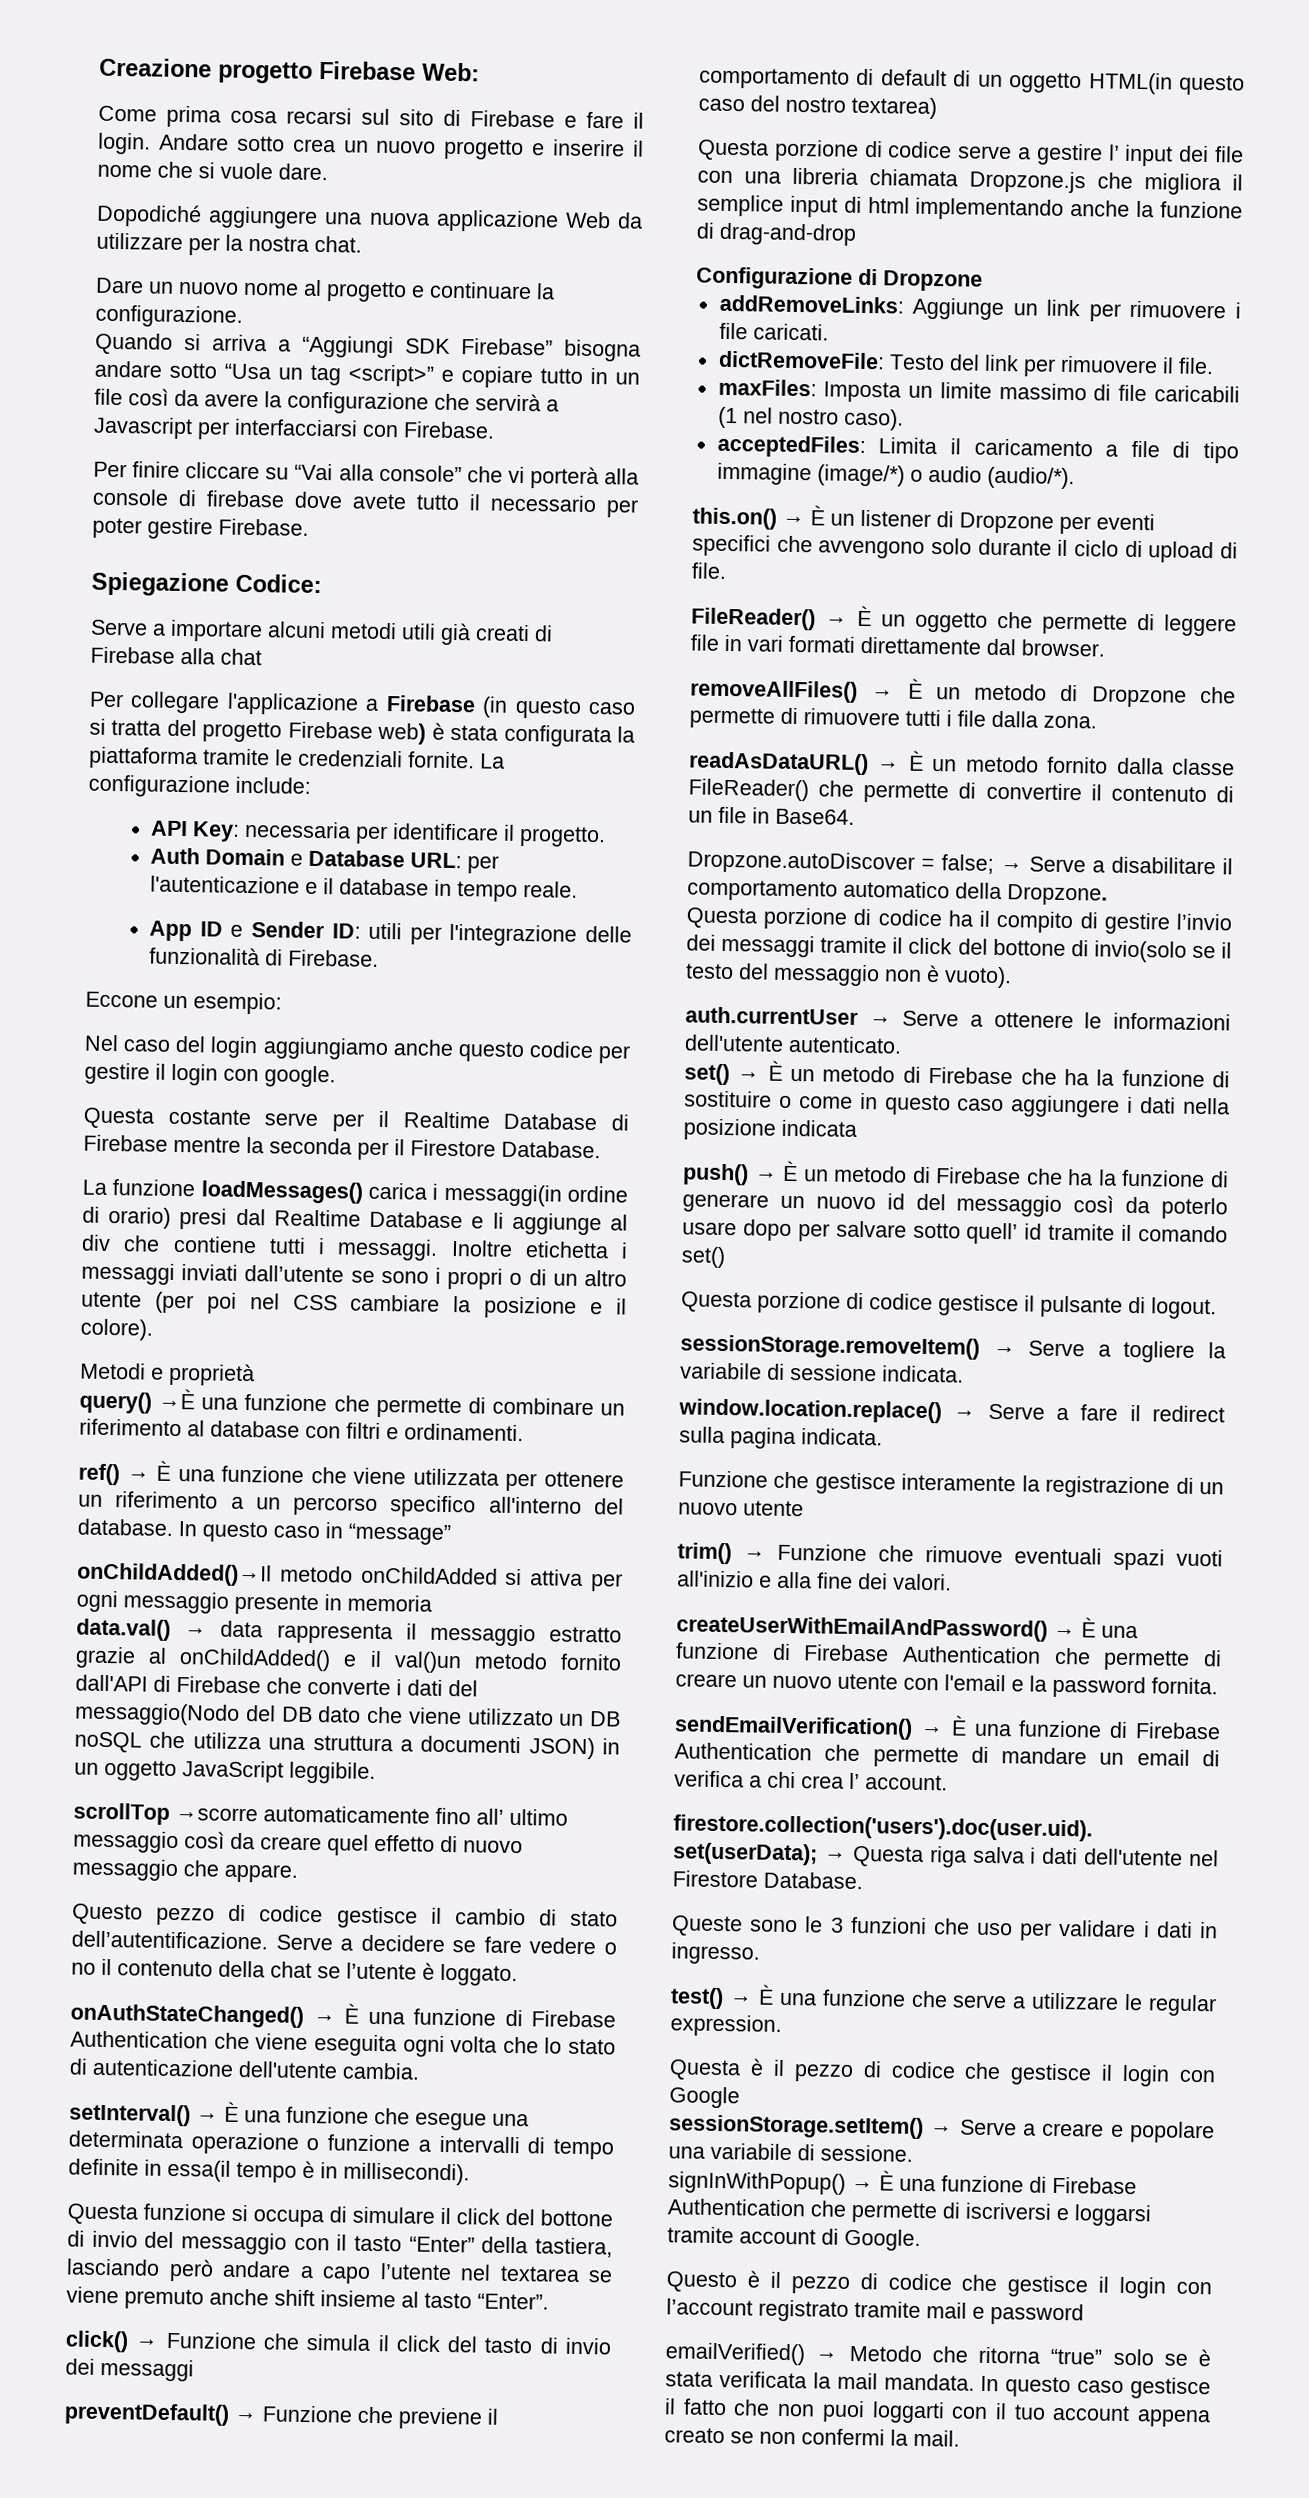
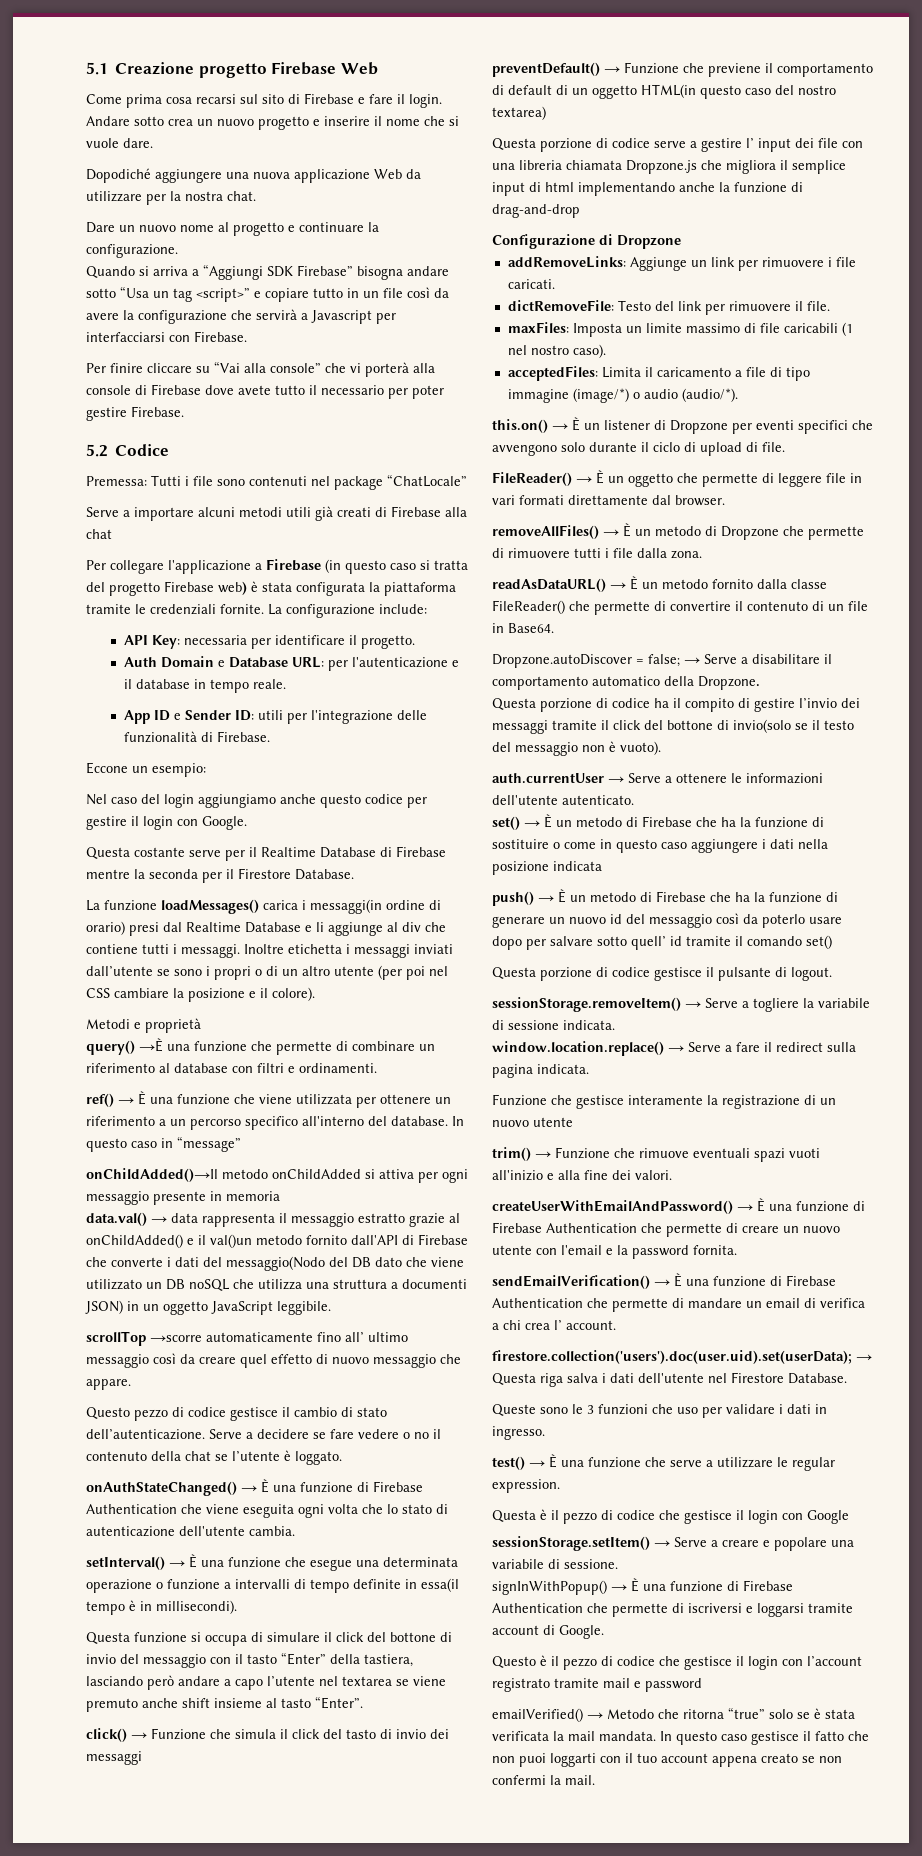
- Creazione progetto Firebase Web:
+ 5.1 Creazione progetto Firebase Web
- Per finire cliccare su “Vai alla console” che vi porterà alla console di firebase dove avete tutto il necessario per poter gestire Firebase.
+ Per finire cliccare su “Vai alla console” che vi porterà alla console di Firebase dove avete tutto il necessario per poter gestire Firebase.
- Spiegazione Codice:
+ 5.2 Codice
+ Premessa: Tutti i file sono contenuti nel package “ChatLocale”
- Nel caso del login aggiungiamo anche questo codice per gestire il login con google.
+ Nel caso del login aggiungiamo anche questo codice per gestire il login con Google.
- Questo pezzo di codice gestisce il cambio di stato dell’autentificazione.
+ Questo pezzo di codice gestisce il cambio di stato dell’autenticazione.

